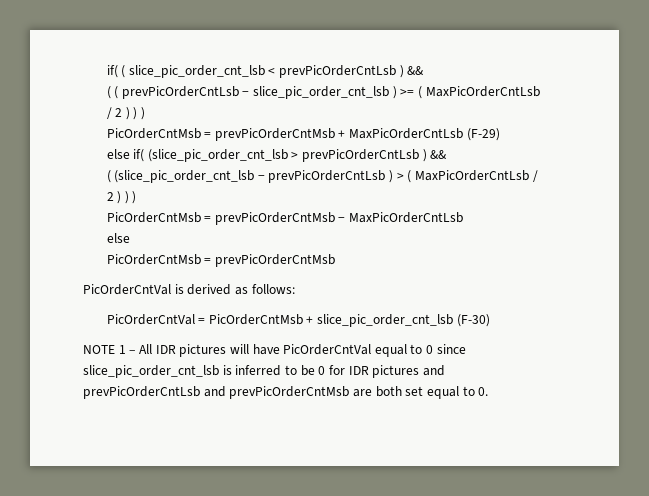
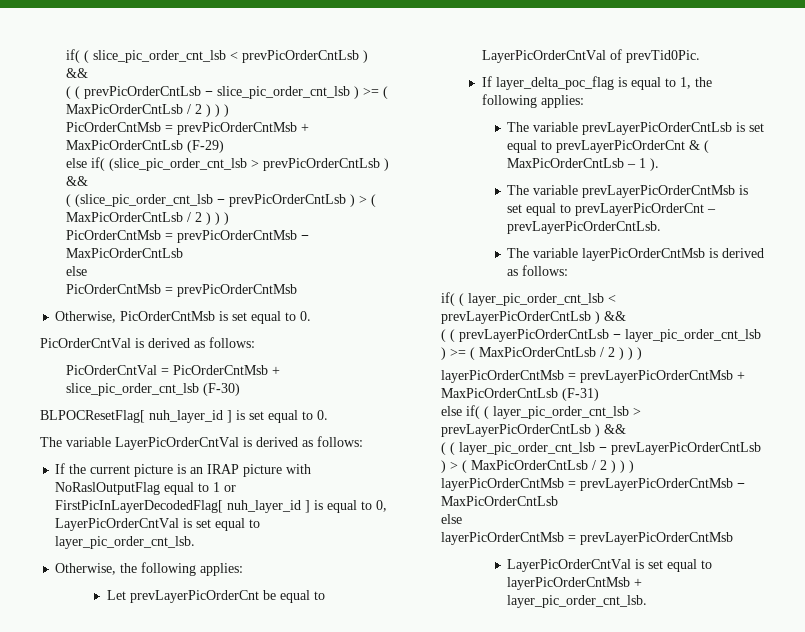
+ Otherwise, PicOrderCntMsb is set equal to 0.
- NOTE 1 – All IDR pictures will have PicOrderCntVal equal to 0 since slice_pic_order_cnt_lsb is inferred to be 0 for IDR pictures and prevPicOrderCntLsb and prevPicOrderCntMsb are both set equal to 0.
+ BLPOCResetFlag[ nuh_layer_id ] is set equal to 0.
+ The variable LayerPicOrderCntVal is derived as follows:
+ If the current picture is an IRAP picture with NoRaslOutputFlag equal to 1 or FirstPicInLayerDecodedFlag[ nuh_layer_id ] is equal to 0, LayerPicOrderCntVal is set equal to layer_pic_order_cnt_lsb.
+ Otherwise, the following applies:
+ Let prevLayerPicOrderCnt be equal to LayerPicOrderCntVal of prevTid0Pic.
+ If layer_delta_poc_flag is equal to 1, the following applies:
+ The variable prevLayerPicOrderCntLsb is set equal to prevLayerPicOrderCnt & ( MaxPicOrderCntLsb – 1 ).
+ The variable prevLayerPicOrderCntMsb is set equal to prevLayerPicOrderCnt – prevLayerPicOrderCntLsb.
+ The variable layerPicOrderCntMsb is derived as follows:
+ if( ( layer_pic_order_cnt_lsb < prevLayerPicOrderCntLsb ) &&
+ ( ( prevLayerPicOrderCntLsb − layer_pic_order_cnt_lsb ) >= ( MaxPicOrderCntLsb / 2 ) ) )
+ layerPicOrderCntMsb = prevLayerPicOrderCntMsb + MaxPicOrderCntLsb (F-31)
+ else if( ( layer_pic_order_cnt_lsb > prevLayerPicOrderCntLsb ) &&
+ ( ( layer_pic_order_cnt_lsb − prevLayerPicOrderCntLsb ) > ( MaxPicOrderCntLsb / 2 ) ) )
+ layerPicOrderCntMsb = prevLayerPicOrderCntMsb − MaxPicOrderCntLsb
+ else
+ layerPicOrderCntMsb = prevLayerPicOrderCntMsb
+ LayerPicOrderCntVal is set equal to layerPicOrderCntMsb + layer_pic_order_cnt_lsb.

